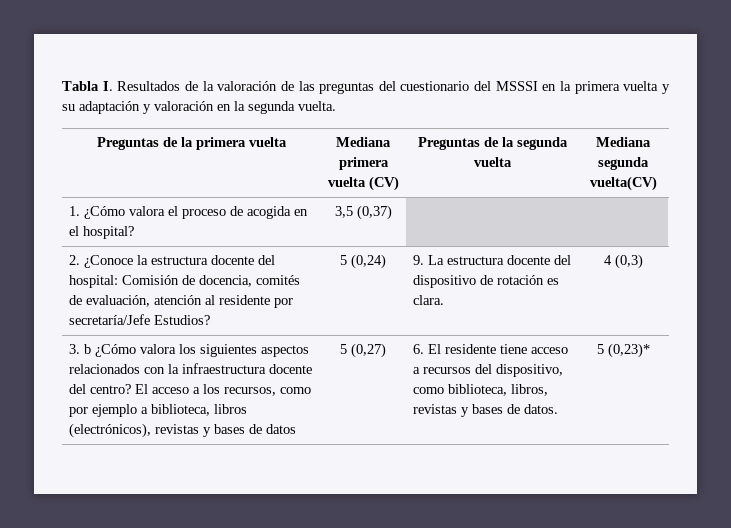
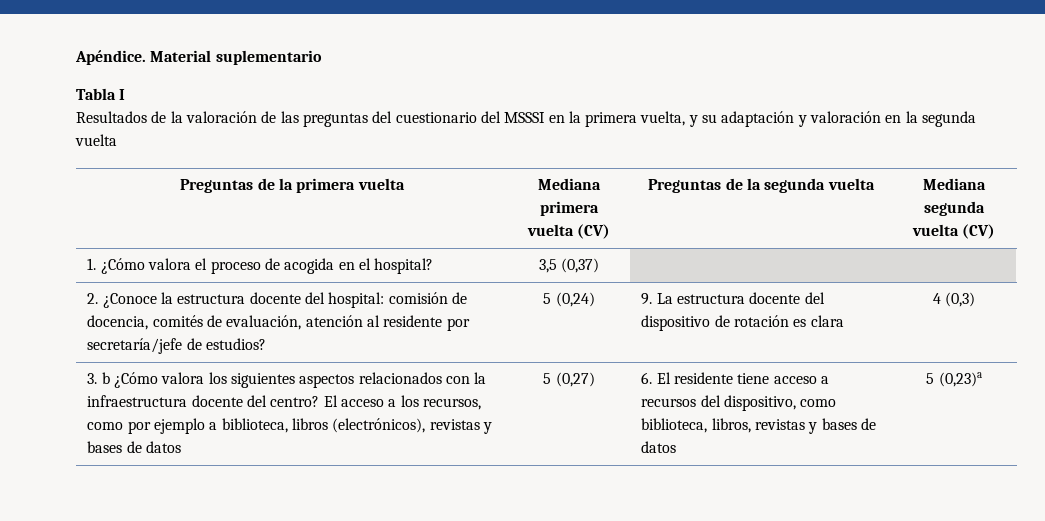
- Tabla I. Resultados de la valoración de las preguntas del cuestionario del MSSSI en la primera vuelta y su adaptación y valoración en la segunda vuelta.
+ Apéndice. Material suplementario
+ Tabla I
+ Resultados de la valoración de las preguntas del cuestionario del MSSSI en la primera vuelta, y su adaptación y valoración en la segunda vuelta
- Preguntas de la primera vuelta | Mediana primera vuelta (CV) | Preguntas de la segunda vuelta | Mediana segunda vuelta(CV)
+ Preguntas de la primera vuelta | Mediana primera vuelta (CV) | Preguntas de la segunda vuelta | Mediana segunda vuelta (CV)
- 2. ¿Conoce la estructura docente del hospital: Comisión de docencia, comités de evaluación, atención al residente por secretaría/Jefe Estudios? | 5 (0,24) | 9. La estructura docente del dispositivo de rotación es clara. | 4 (0,3)
+ 2. ¿Conoce la estructura docente del hospital: comisión de docencia, comités de evaluación, atención al residente por secretaría/jefe de estudios? | 5 (0,24) | 9. La estructura docente del dispositivo de rotación es clara | 4 (0,3)
- 6. El residente tiene acceso a recursos del dispositivo, como biblioteca, libros, revistas y bases de datos. | 5 (0,23)*
+ 6. El residente tiene acceso a recursos del dispositivo, como biblioteca, libros, revistas y bases de datos | 5 (0,23)a

